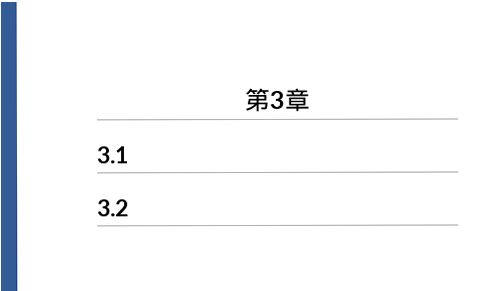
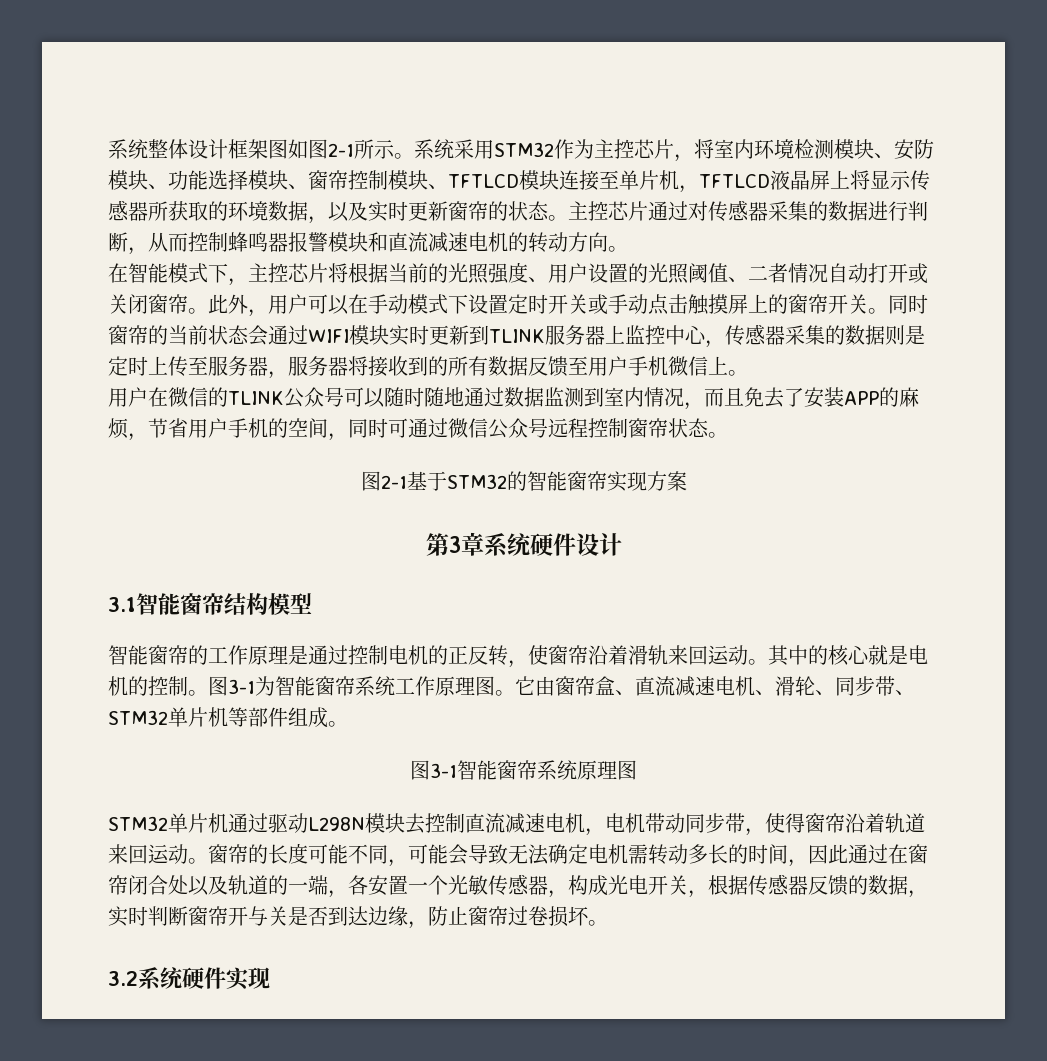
- 第3章
- 3.1
- 3.2
+ 系统整体设计框架图如图2-1所示。系统采用STM32作为主控芯片，将室内环境检测模块、安防模块、功能选择模块、窗帘控制模块、TFTLCD模块连接至单片机，TFTLCD液晶屏上将显示传感器所获取的环境数据，以及实时更新窗帘的状态。主控芯片通过对传感器采集的数据进行判断，从而控制蜂鸣器报警模块和直流减速电机的转动方向。
+ 在智能模式下，主控芯片将根据当前的光照强度、用户设置的光照阈值、二者情况自动打开或关闭窗帘。此外，用户可以在手动模式下设置定时开关或手动点击触摸屏上的窗帘开关。同时窗帘的当前状态会通过WIFI模块实时更新到TLINK服务器上监控中心，传感器采集的数据则是定时上传至服务器，服务器将接收到的所有数据反馈至用户手机微信上。
+ 用户在微信的TLINK公众号可以随时随地通过数据监测到室内情况，而且免去了安装APP的麻烦，节省用户手机的空间，同时可通过微信公众号远程控制窗帘状态。
+ 图2-1基于STM32的智能窗帘实现方案
+ 第3章系统硬件设计
+ 3.1智能窗帘结构模型
+ 智能窗帘的工作原理是通过控制电机的正反转，使窗帘沿着滑轨来回运动。其中的核心就是电机的控制。图3-1为智能窗帘系统工作原理图。它由窗帘盒、直流减速电机、滑轮、同步带、STM32单片机等部件组成。
+ 图3-1智能窗帘系统原理图
+ STM32单片机通过驱动L298N模块去控制直流减速电机，电机带动同步带，使得窗帘沿着轨道来回运动。窗帘的长度可能不同，可能会导致无法确定电机需转动多长的时间，因此通过在窗帘闭合处以及轨道的一端，各安置一个光敏传感器，构成光电开关，根据传感器反馈的数据，实时判断窗帘开与关是否到达边缘，防止窗帘过卷损坏。
+ 3.2系统硬件实现

